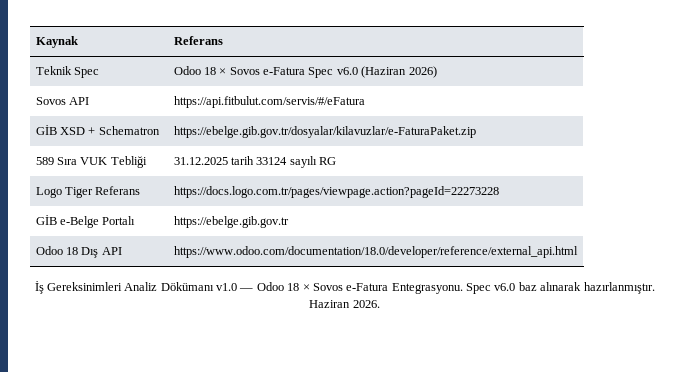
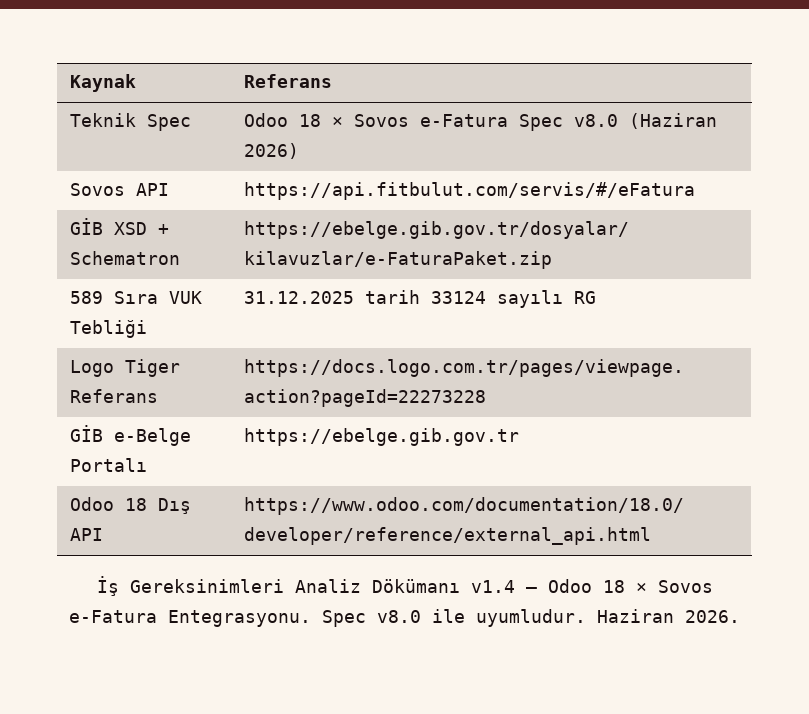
- Teknik Spec | Odoo 18 × Sovos e-Fatura Spec v6.0 (Haziran 2026)
+ Teknik Spec | Odoo 18 × Sovos e-Fatura Spec v8.0 (Haziran 2026)
- İş Gereksinimleri Analiz Dökümanı v1.0 — Odoo 18 × Sovos e-Fatura Entegrasyonu.
+ İş Gereksinimleri Analiz Dökümanı v1.4 — Odoo 18 × Sovos e-Fatura Entegrasyonu.
- Spec v6.0 baz alınarak hazırlanmıştır.
+ Spec v8.0 ile uyumludur.

